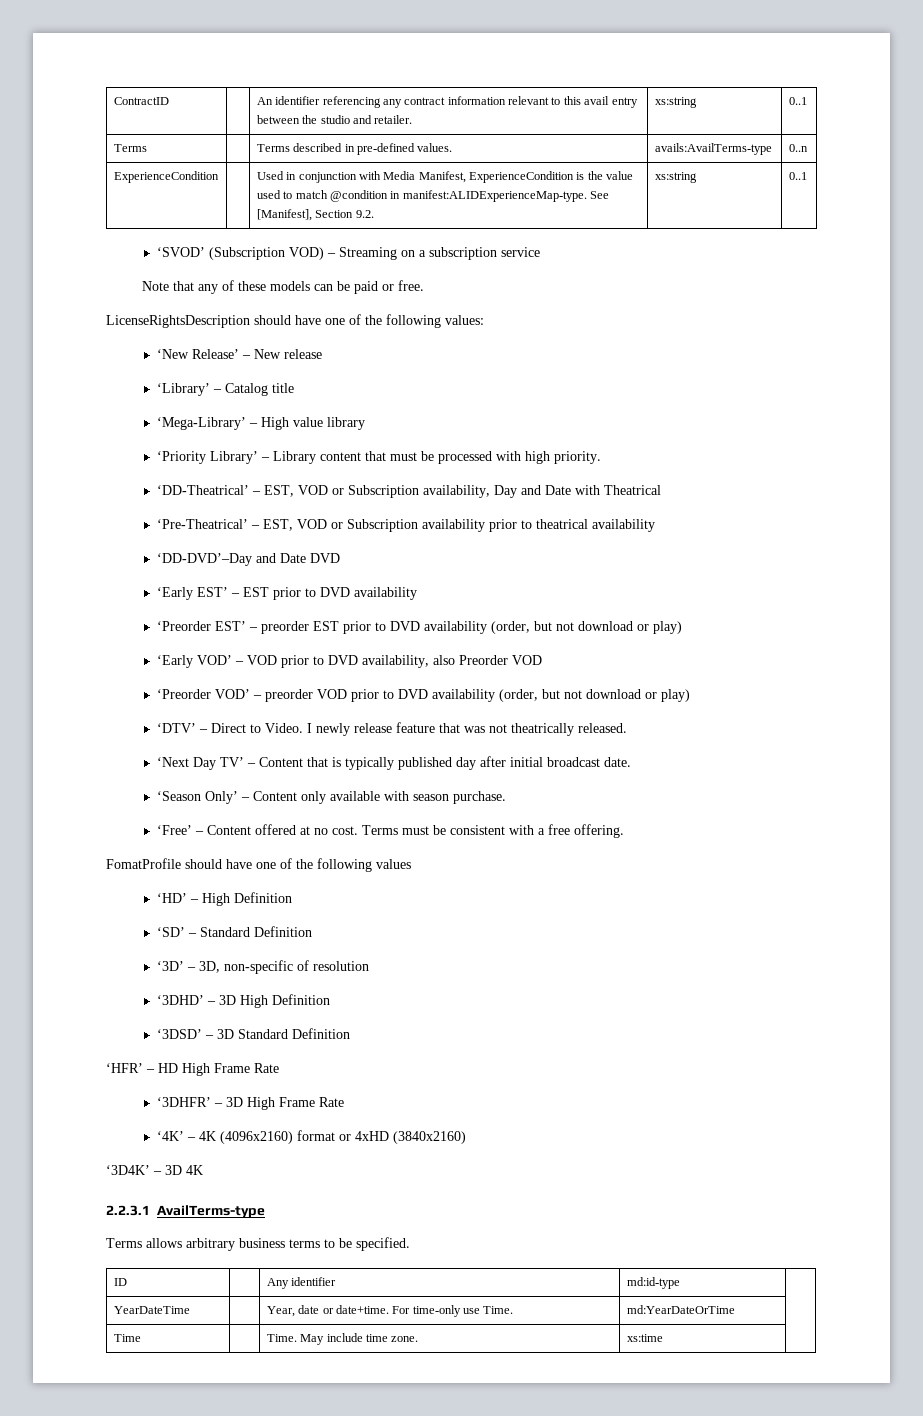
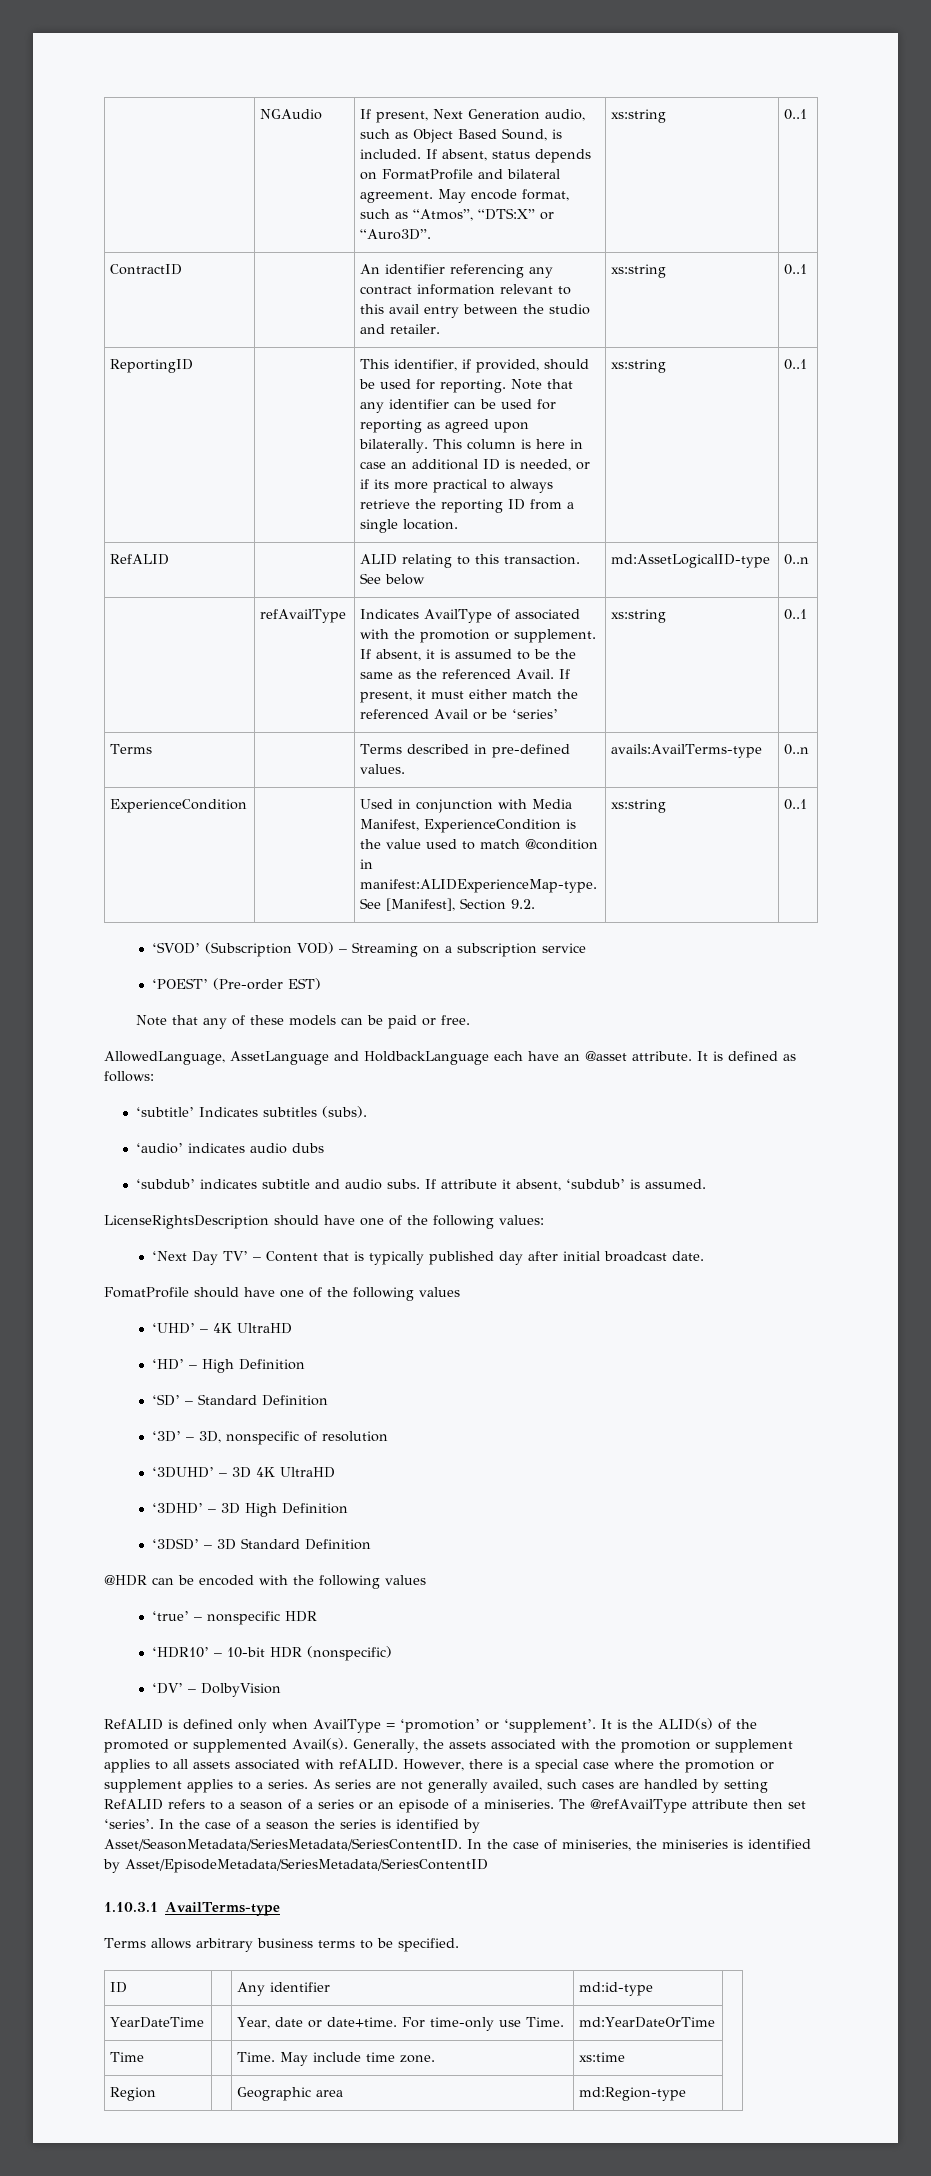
+ | NGAudio | If present, Next Generation audio, such as Object Based Sound, is included. If absent, status depends on FormatProfile and bilateral agreement. May encode format, such as “Atmos”, “DTS:X” or “Auro3D”. | xs:string | 0..1
+ ReportingID | | This identifier, if provided, should be used for reporting. Note that any identifier can be used for reporting as agreed upon bilaterally. This column is here in case an additional ID is needed, or if its more practical to always retrieve the reporting ID from a single location. | xs:string | 0..1
+ RefALID | | ALID relating to this transaction. See below | md:AssetLogicalID-type | 0..n
+ | refAvailType | Indicates AvailType of associated with the promotion or supplement. If absent, it is assumed to be the same as the referenced Avail. If present, it must either match the referenced Avail or be ‘series’ | xs:string | 0..1
+ ‘POEST’ (Pre-order EST)
+ AllowedLanguage, AssetLanguage and HoldbackLanguage each have an @asset attribute. It is defined as follows:
+ ‘subtitle’ Indicates subtitles (subs).
+ ‘audio’ indicates audio dubs
+ ‘subdub’ indicates subtitle and audio subs. If attribute it absent, ‘subdub’ is assumed.
- ‘New Release’ – New release
- ‘Library’ – Catalog title
- ‘Mega-Library’ – High value library
- ‘Priority Library’ – Library content that must be processed with high priority.
- ‘DD-Theatrical’ – EST, VOD or Subscription availability, Day and Date with Theatrical
- ‘Pre-Theatrical’ – EST, VOD or Subscription availability prior to theatrical availability
- ‘DD-DVD’–Day and Date DVD
- ‘Early EST’ – EST prior to DVD availability
- ‘Preorder EST’ – preorder EST prior to DVD availability (order, but not download or play)
- ‘Early VOD’ – VOD prior to DVD availability, also Preorder VOD
- ‘Preorder VOD’ – preorder VOD prior to DVD availability (order, but not download or play)
- ‘DTV’ – Direct to Video. I newly release feature that was not theatrically released.
- ‘Season Only’ – Content only available with season purchase.
- ‘Free’ – Content offered at no cost. Terms must be consistent with a free offering.
+ ‘UHD’ – 4K UltraHD
- ‘3D’ – 3D, non-specific of resolution
+ ‘3D’ – 3D, nonspecific of resolution
+ ‘3DUHD’ – 3D 4K UltraHD
- ‘HFR’ – HD High Frame Rate
- ‘3DHFR’ – 3D High Frame Rate
- ‘4K’ – 4K (4096x2160) format or 4xHD (3840x2160)
- ‘3D4K’ – 3D 4K
- 2.2.3.1 AvailTerms-type
+ @HDR can be encoded with the following values
+ ‘true’ – nonspecific HDR
+ ‘HDR10’ – 10-bit HDR (nonspecific)
+ ‘DV’ – DolbyVision
+ RefALID is defined only when AvailType = ‘promotion’ or ‘supplement’. It is the ALID(s) of the promoted or supplemented Avail(s). Generally, the assets associated with the promotion or supplement applies to all assets associated with refALID. However, there is a special case where the promotion or supplement applies to a series. As series are not generally availed, such cases are handled by setting RefALID refers to a season of a series or an episode of a miniseries. The @refAvailType attribute then set ‘series’. In the case of a season the series is identified by Asset/SeasonMetadata/SeriesMetadata/SeriesContentID. In the case of miniseries, the miniseries is identified by Asset/EpisodeMetadata/SeriesMetadata/SeriesContentID
+ 1.10.3.1 AvailTerms-type
+ Region | | Geographic area | md:Region-type |

